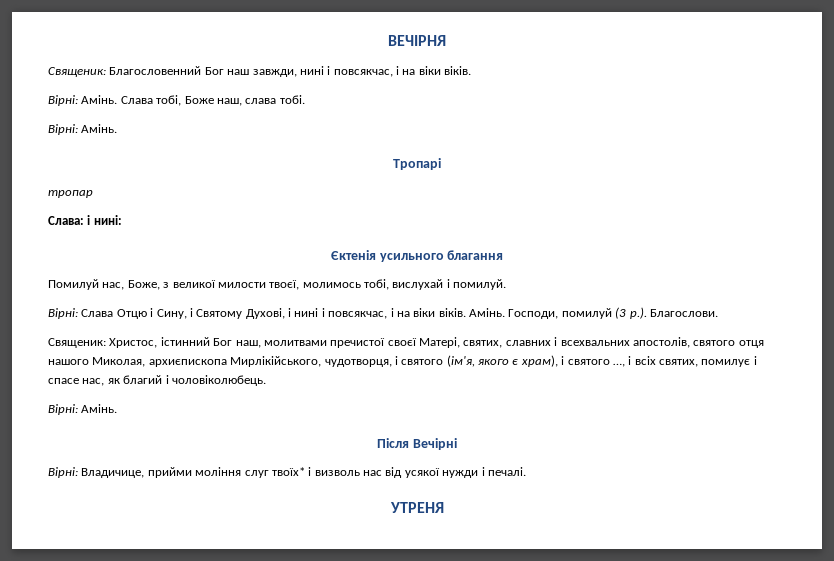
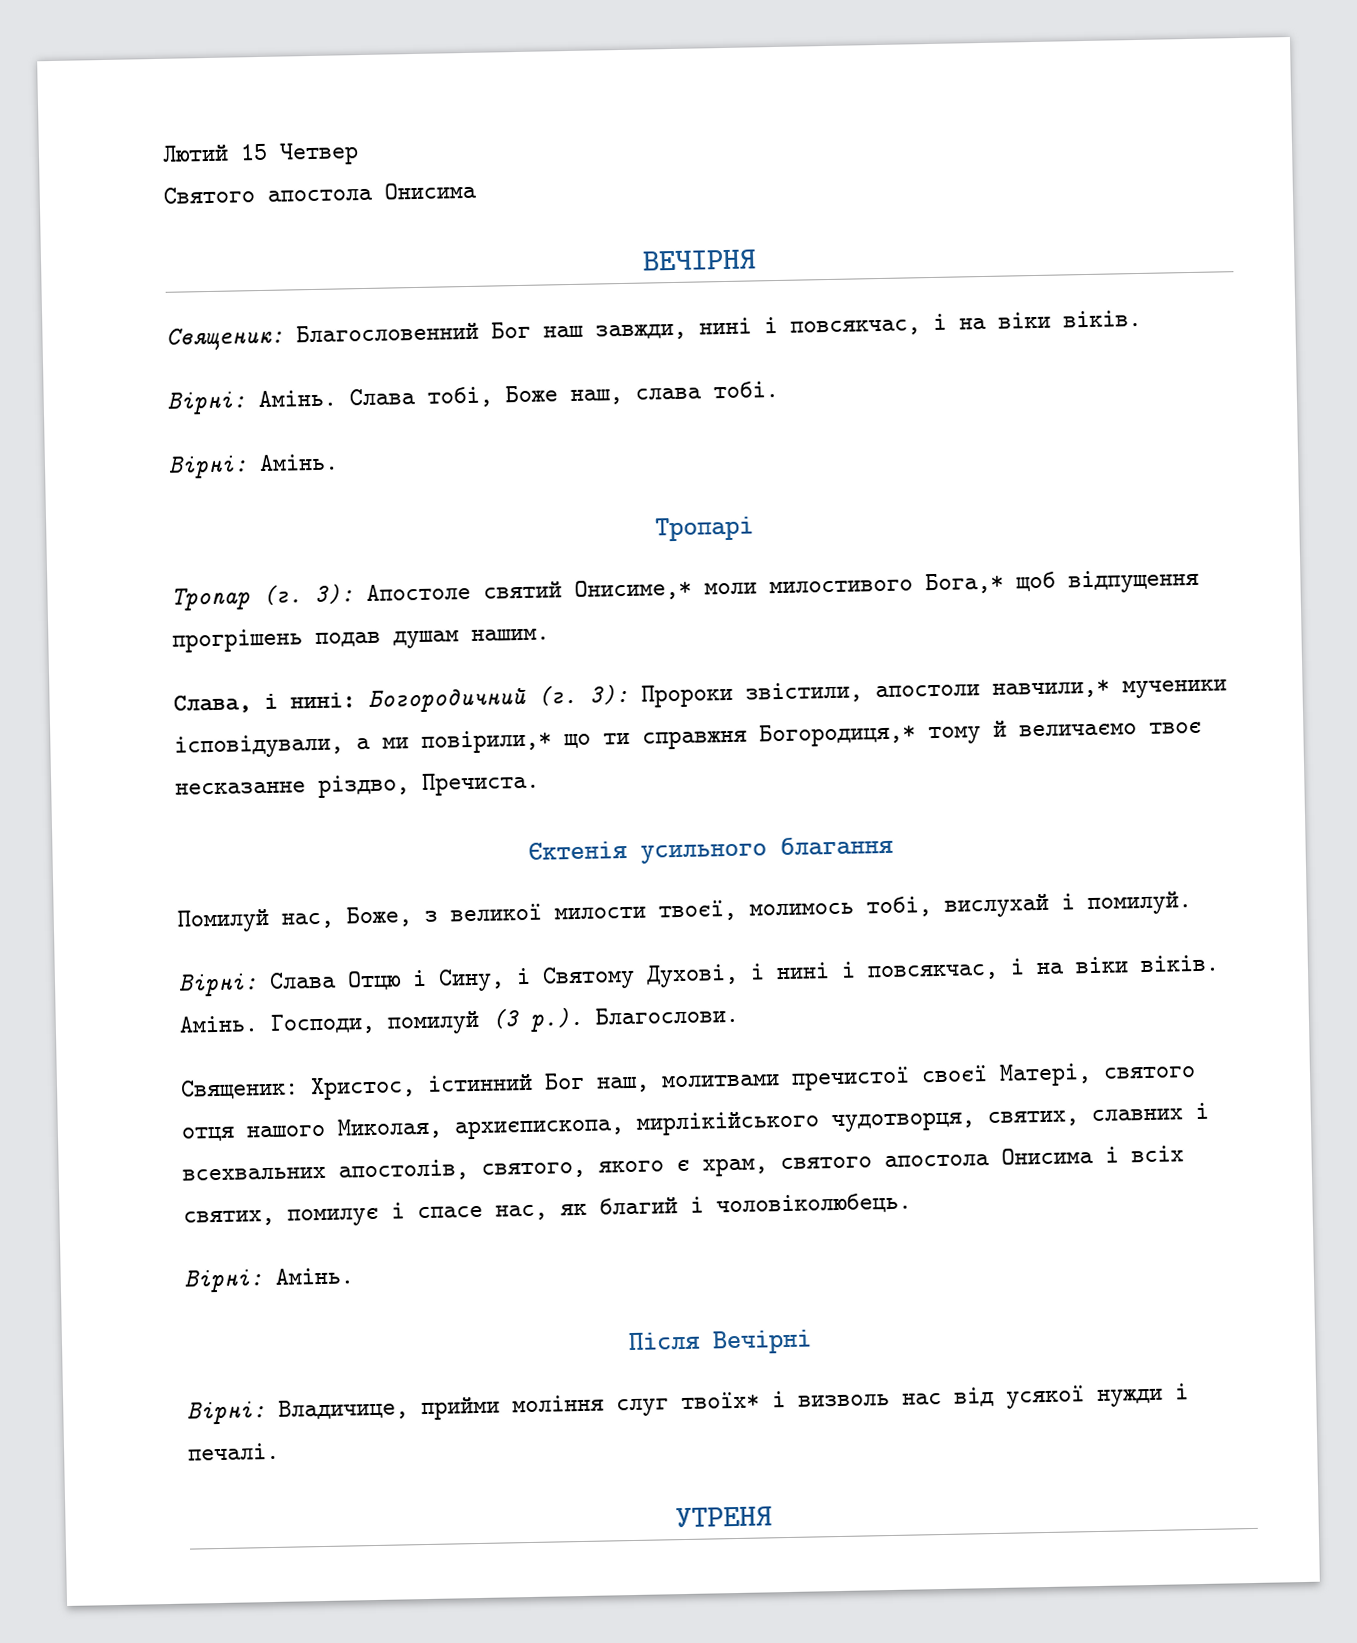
+ Лютий 15 Четвер
+ Святого апостола Онисима
- тропар
- Слава: і нині:
+ Тропар (г. 3): Апостоле святий Онисиме,* моли милостивого Бога,* щоб відпущення прогрішень подав душам нашим.
+ Слава, і нині: Богородичний (г. 3): Пророки звістили, апостоли навчили,* мученики ісповідували, а ми повірили,* що ти справжня Богородиця,* тому й величаємо твоє несказанне різдво, Пречиста.
- Священик: Христос, істинний Бог наш, молитвами пречистої своєї Матері, святих, славних і всехвальних апостолів, святого отця нашого Миколая, архиєпископа Мирлікійського, чудотворця, і святого (ім'я, якого є храм), і святого …, і всіх святих, помилує і спасе нас, як благий і чоловіколюбець.
+ Священик: Христос, істинний Бог наш, молитвами пречистої своєї Матері, святого отця нашого Миколая, архиєпископа, мирлікійського чудотворця, святих, славних і всехвальних апостолів, святого, якого є храм, святого апостола Онисима і всіх святих, помилує і спасе нас, як благий і чоловіколюбець.

